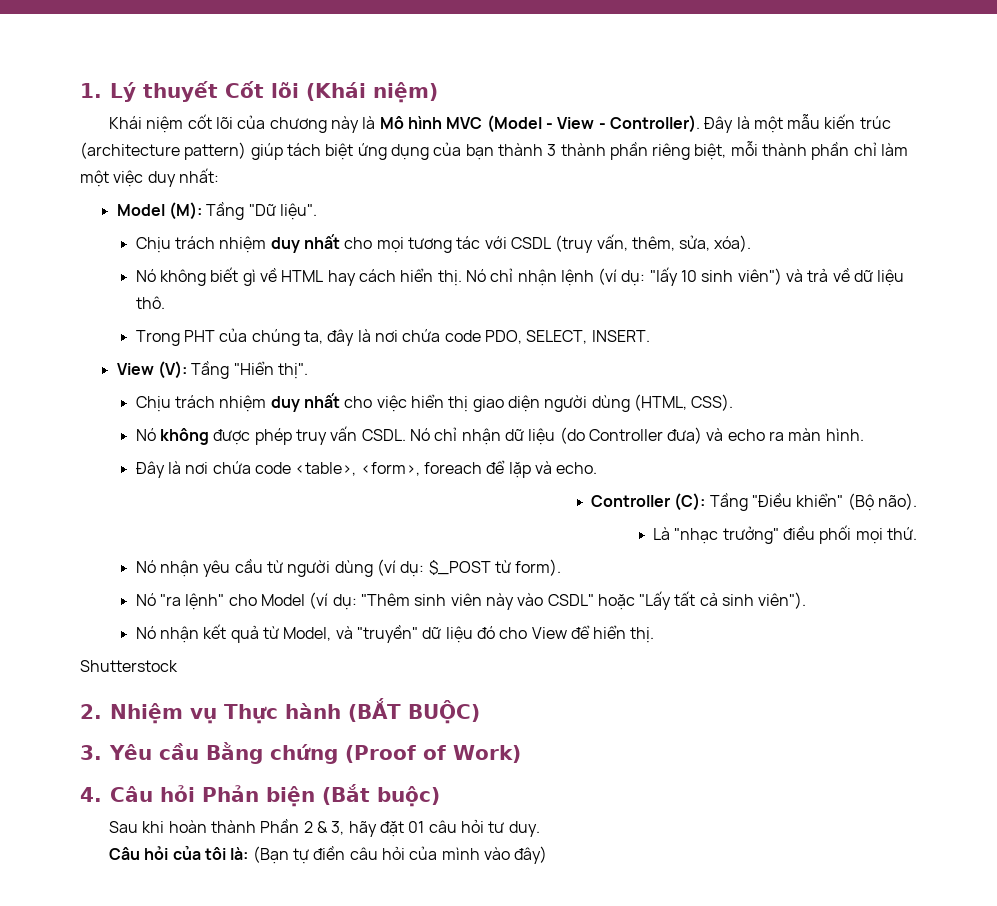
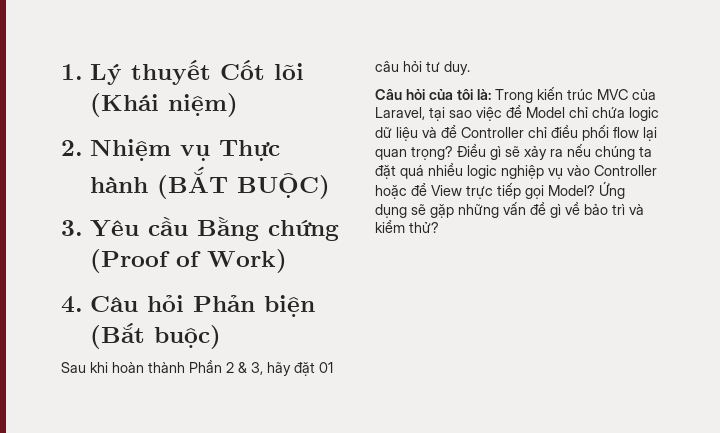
- Khái niệm cốt lõi của chương này là Mô hình MVC (Model - View - Controller). Đây là một mẫu kiến trúc (architecture pattern) giúp tách biệt ứng dụng của bạn thành 3 thành phần riêng biệt, mỗi thành phần chỉ làm một việc duy nhất:
- Model (M): Tầng "Dữ liệu".
- Chịu trách nhiệm duy nhất cho mọi tương tác với CSDL (truy vấn, thêm, sửa, xóa).
- Nó không biết gì về HTML hay cách hiển thị. Nó chỉ nhận lệnh (ví dụ: "lấy 10 sinh viên") và trả về dữ liệu thô.
- Trong PHT của chúng ta, đây là nơi chứa code PDO, SELECT, INSERT.
- View (V): Tầng "Hiển thị".
- Chịu trách nhiệm duy nhất cho việc hiển thị giao diện người dùng (HTML, CSS).
- Nó không được phép truy vấn CSDL. Nó chỉ nhận dữ liệu (do Controller đưa) và echo ra màn hình.
- Đây là nơi chứa code <table>, <form>, foreach để lặp và echo.
- Controller (C): Tầng "Điều khiển" (Bộ não).
- Là "nhạc trưởng" điều phối mọi thứ.
- Nó nhận yêu cầu từ người dùng (ví dụ: $_POST từ form).
- Nó "ra lệnh" cho Model (ví dụ: "Thêm sinh viên này vào CSDL" hoặc "Lấy tất cả sinh viên").
- Nó nhận kết quả từ Model, và "truyền" dữ liệu đó cho View để hiển thị.
- Shutterstock
- Câu hỏi của tôi là: (Bạn tự điền câu hỏi của mình vào đây)
+ Câu hỏi của tôi là: Trong kiến trúc MVC của Laravel, tại sao việc để Model chỉ chứa logic dữ liệu và để Controller chỉ điều phối flow lại quan trọng? Điều gì sẽ xảy ra nếu chúng ta đặt quá nhiều logic nghiệp vụ vào Controller hoặc để View trực tiếp gọi Model? Ứng dụng sẽ gặp những vấn đề gì về bảo trì và kiểm thử?

